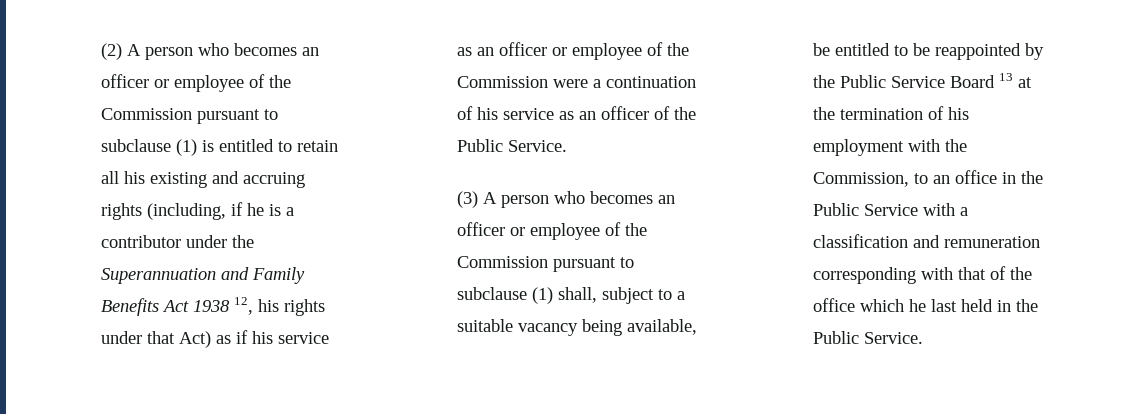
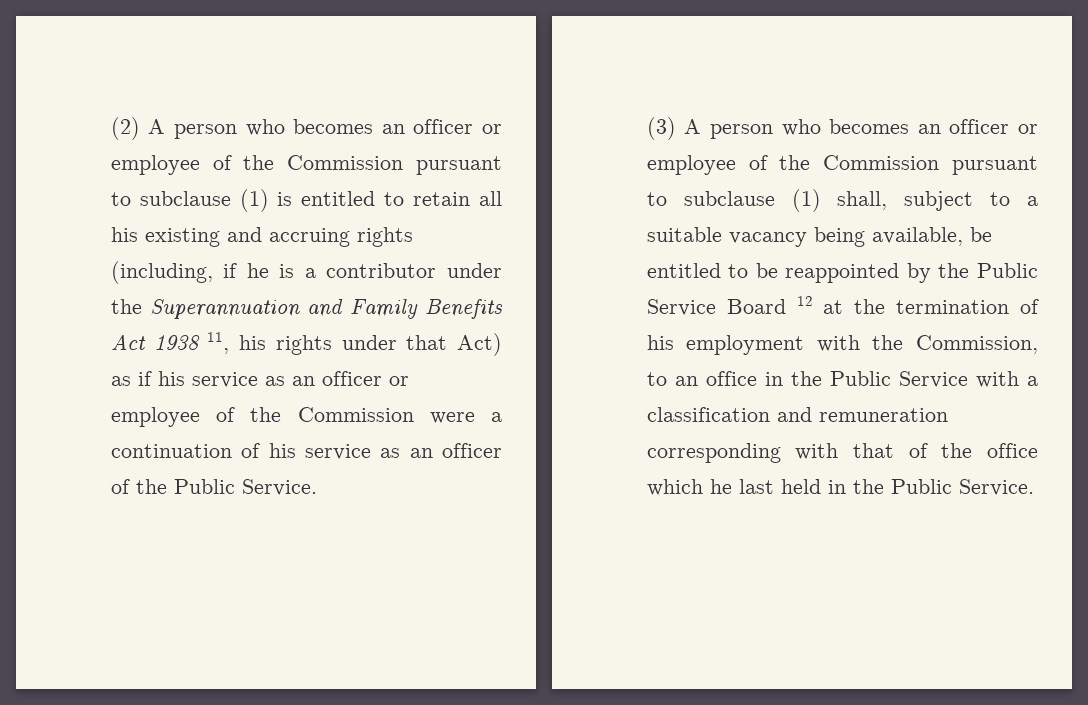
- (2) A person who becomes an officer or employee of the Commission pursuant to subclause (1) is entitled to retain all his existing and accruing rights (including, if he is a contributor under the Superannuation and Family Benefits Act 1938 12, his rights under that Act) as if his service as an officer or employee of the Commission were a continuation of his service as an officer of the Public Service.
+ (2) A person who becomes an officer or employee of the Commission pursuant to subclause (1) is entitled to retain all his existing and accruing rights (including, if he is a contributor under the Superannuation and Family Benefits Act 1938 11, his rights under that Act) as if his service as an officer or employee of the Commission were a continuation of his service as an officer of the Public Service.
- (3) A person who becomes an officer or employee of the Commission pursuant to subclause (1) shall, subject to a suitable vacancy being available, be entitled to be reappointed by the Public Service Board 13 at the termination of his employment with the Commission, to an office in the Public Service with a classification and remuneration corresponding with that of the office which he last held in the Public Service.
+ (3) A person who becomes an officer or employee of the Commission pursuant to subclause (1) shall, subject to a suitable vacancy being available, be entitled to be reappointed by the Public Service Board 12 at the termination of his employment with the Commission, to an office in the Public Service with a classification and remuneration corresponding with that of the office which he last held in the Public Service.

